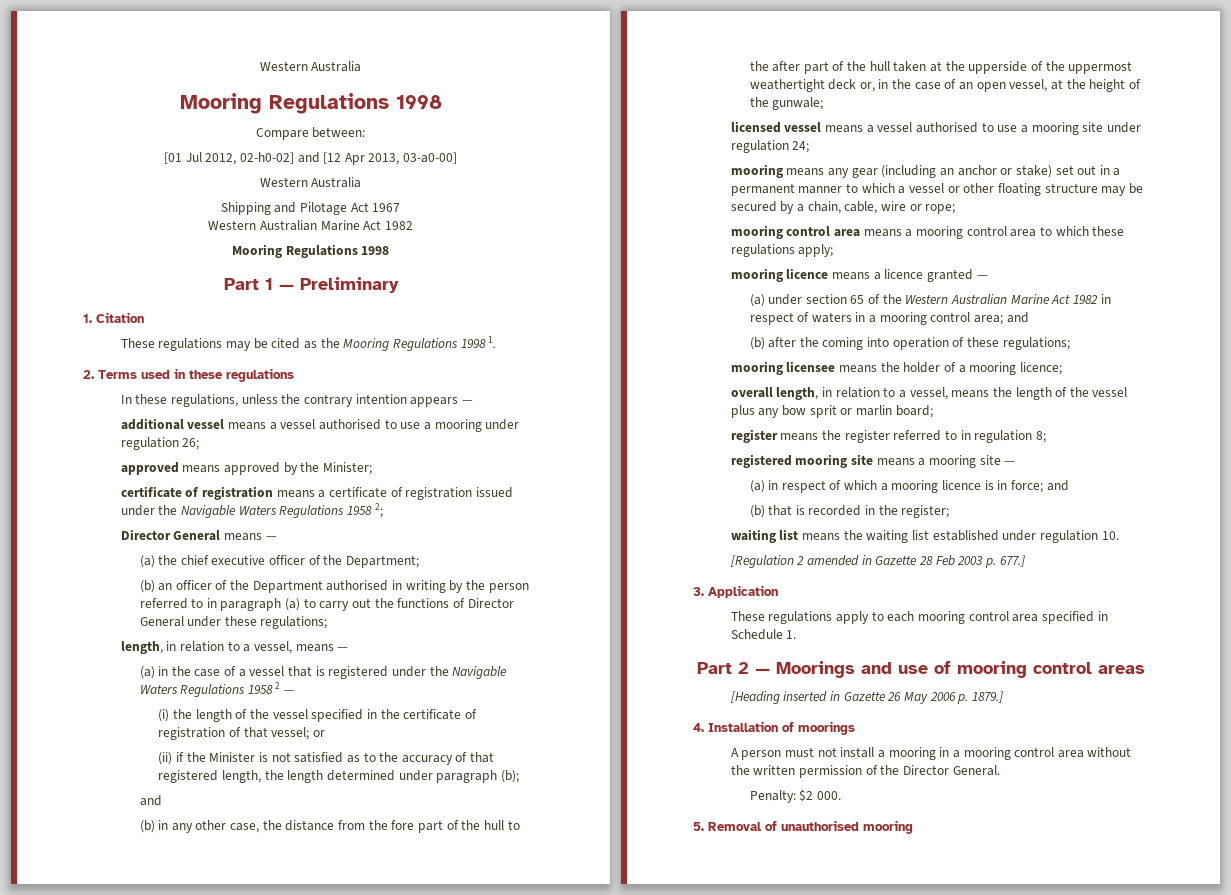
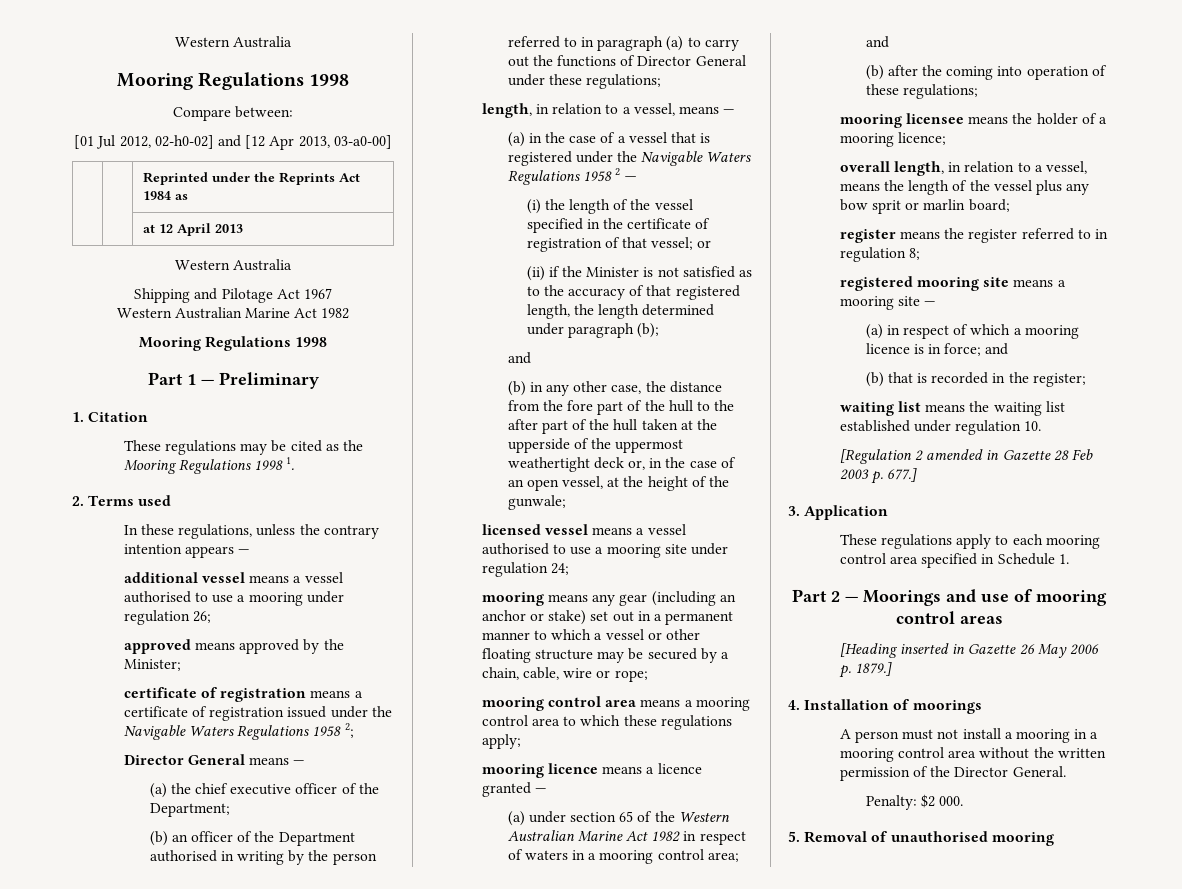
+ | | Reprinted under the Reprints Act 1984 as
+ | | at 12 April 2013
- 2. Terms used in these regulations
+ 2. Terms used

